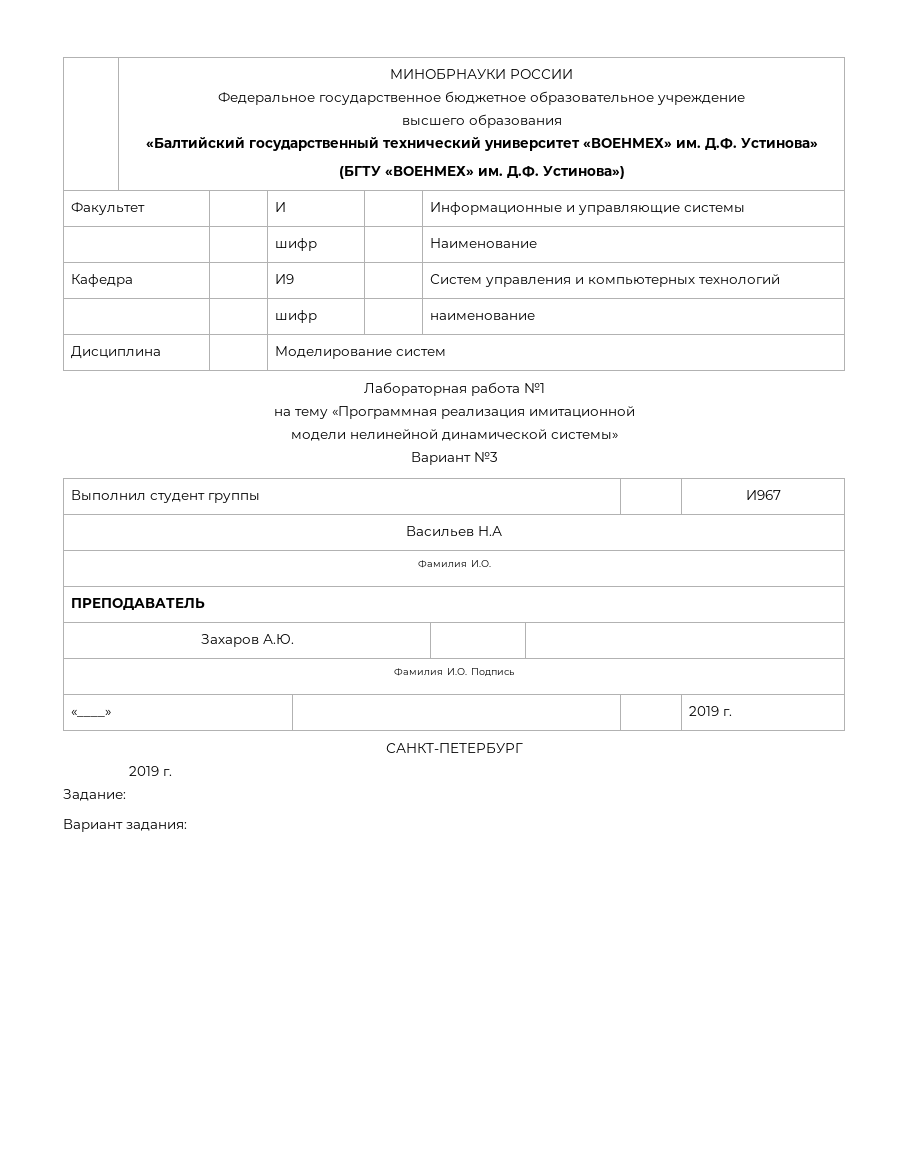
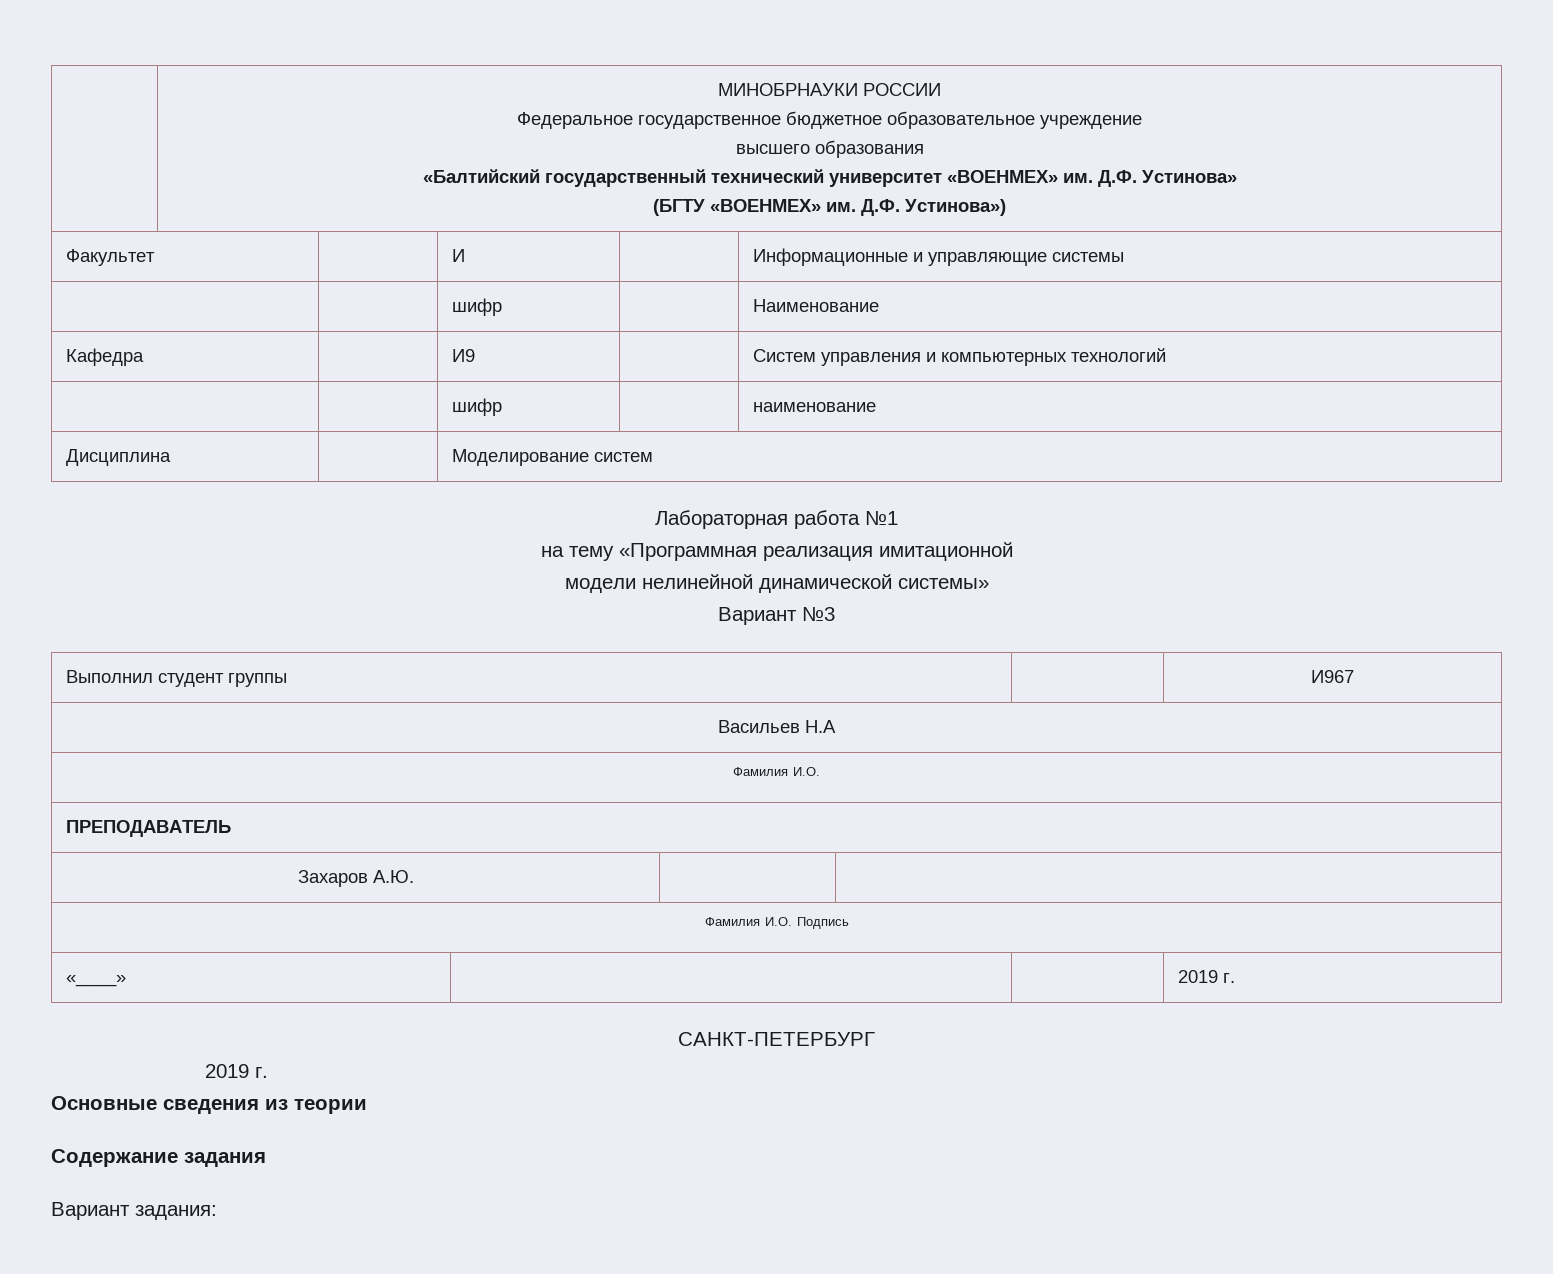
- Задание:
+ Основные сведения из теории
+ Содержание задания

